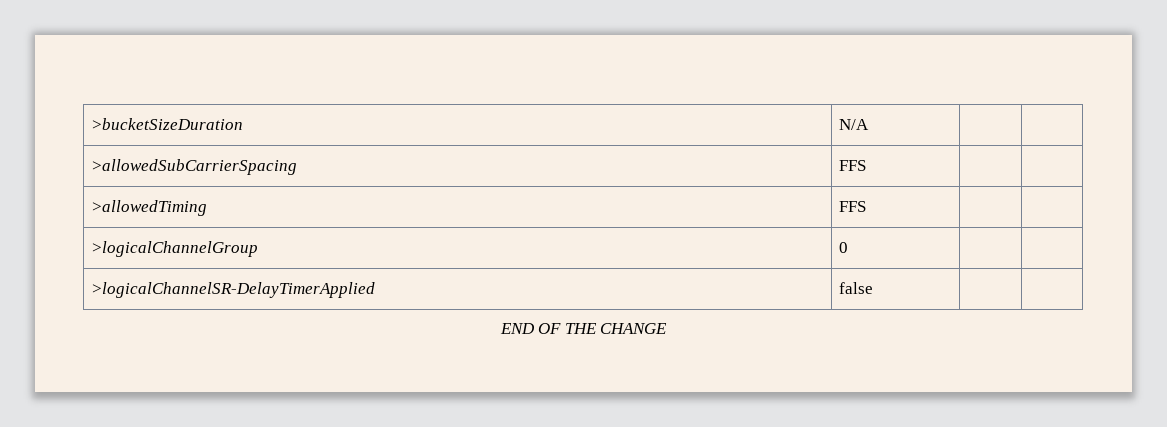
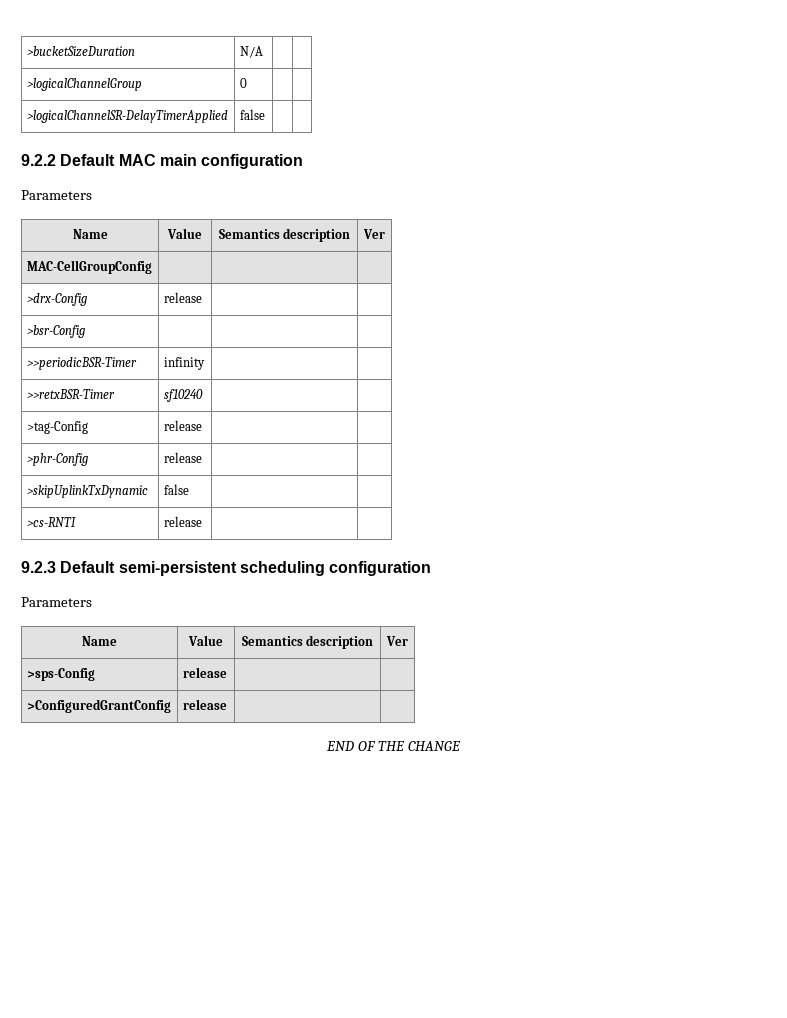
- >allowedSubCarrierSpacing | FFS | |
- >allowedTiming | FFS | |
+ 9.2.2 Default MAC main configuration
+ Parameters
+ Name | Value | Semantics description | Ver
+ MAC-CellGroupConfig | | |
+ >drx-Config | release | |
+ >bsr-Config | | |
+ >>periodicBSR-Timer | infinity | |
+ >>retxBSR-Timer | sf10240 | |
+ >tag-Config | release | |
+ >phr-Config | release | |
+ >skipUplinkTxDynamic | false | |
+ >cs-RNTI | release | |
+ 9.2.3 Default semi-persistent scheduling configuration
+ Parameters
+ Name | Value | Semantics description | Ver
+ >sps-Config | release | |
+ >ConfiguredGrantConfig | release | |

